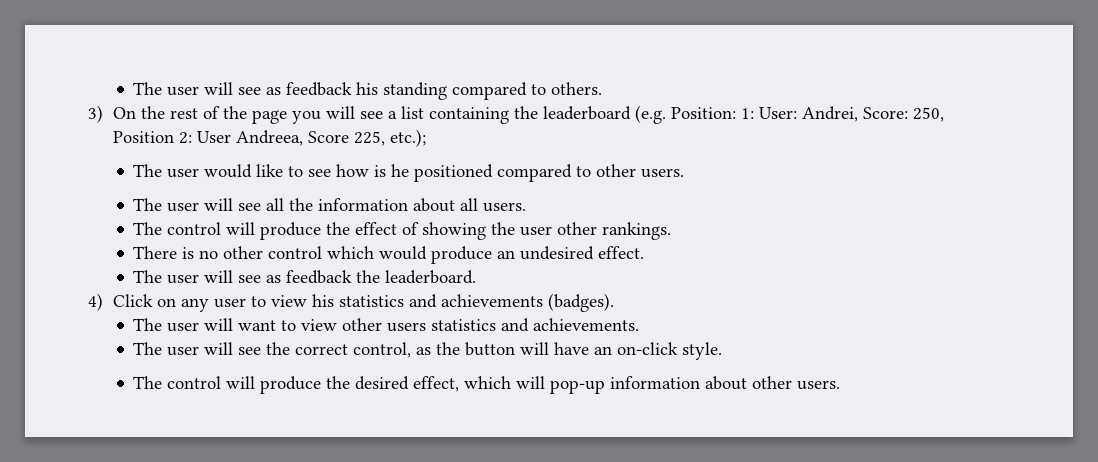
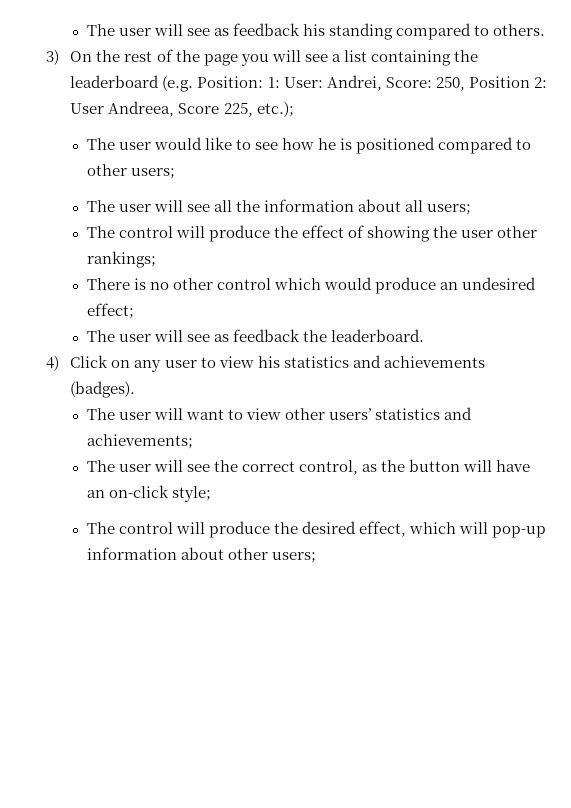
- The user would like to see how is he positioned compared to other users.
+ The user would like to see how he is positioned compared to other users;
- The user will see all the information about all users.
+ The user will see all the information about all users;
- The control will produce the effect of showing the user other rankings.
+ The control will produce the effect of showing the user other rankings;
- There is no other control which would produce an undesired effect.
+ There is no other control which would produce an undesired effect;
- The user will want to view other users statistics and achievements.
+ The user will want to view other users’ statistics and achievements;
- The user will see the correct control, as the button will have an on-click style.
+ The user will see the correct control, as the button will have an on-click style;
- The control will produce the desired effect, which will pop-up information about other users.
+ The control will produce the desired effect, which will pop-up information about other users;

